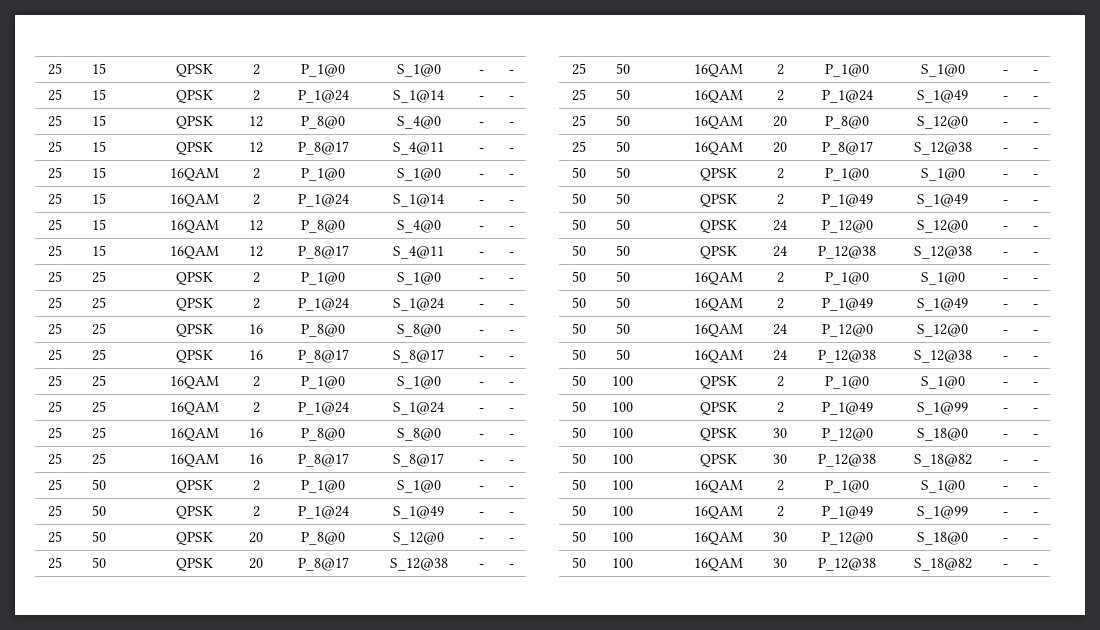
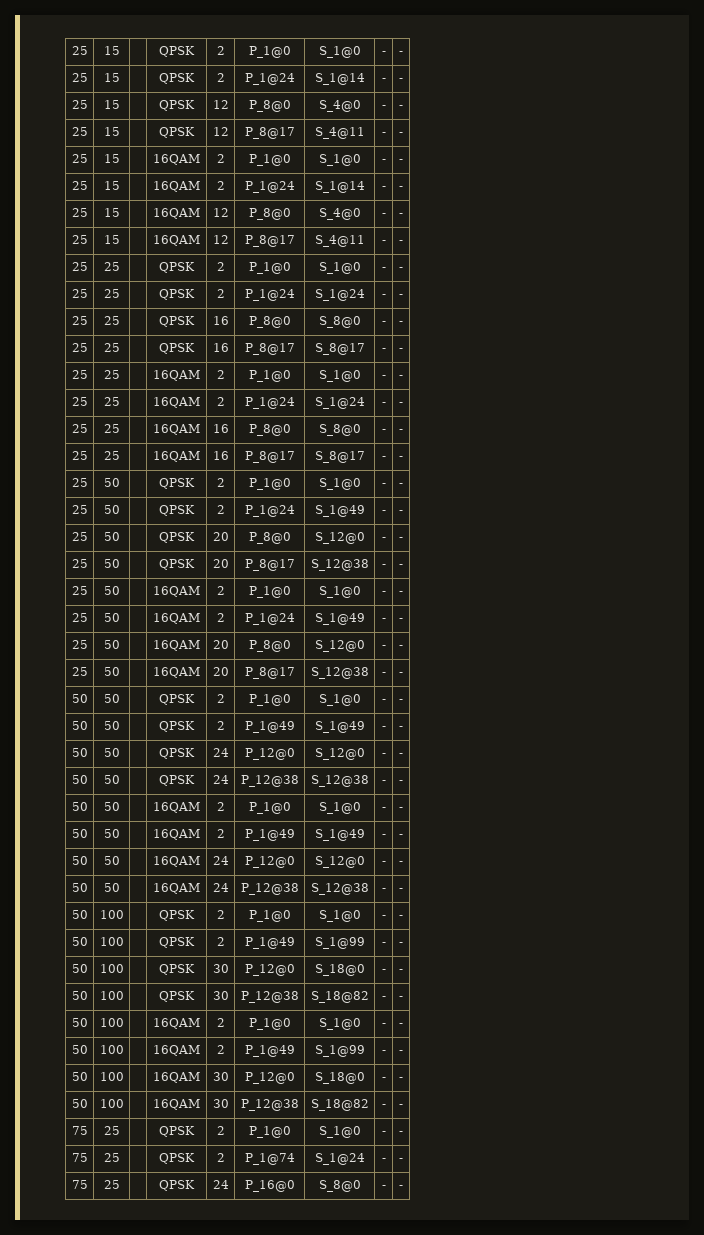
+ 75 | 25 | | QPSK | 2 | P_1@0 | S_1@0 | - | -
+ 75 | 25 | | QPSK | 2 | P_1@74 | S_1@24 | - | -
+ 75 | 25 | | QPSK | 24 | P_16@0 | S_8@0 | - | -

